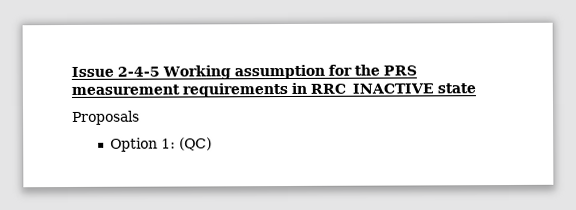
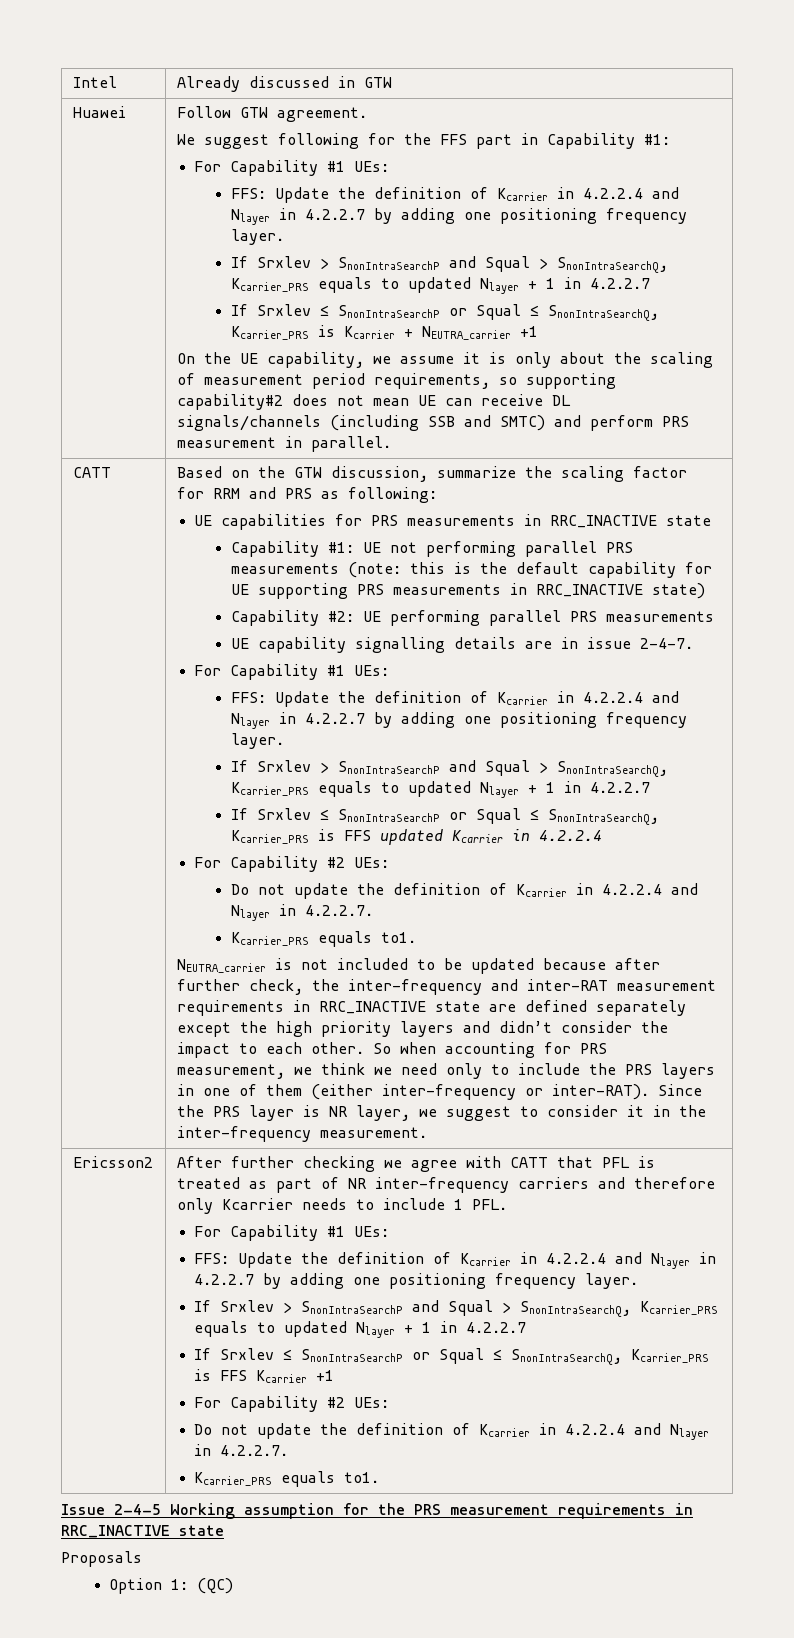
+ Intel | Already discussed in GTW
+ Huawei | Follow GTW agreement.
+ We suggest following for the FFS part in Capability #1:
+ For Capability #1 UEs:
+ FFS: Update the definition of Kcarrier in 4.2.2.4 and Nlayer in 4.2.2.7 by adding one positioning frequency layer.
+ If Srxlev > SnonIntraSearchP and Squal > SnonIntraSearchQ, Kcarrier_PRS equals to updated Nlayer + 1 in 4.2.2.7
+ If Srxlev ≤ SnonIntraSearchP or Squal ≤ SnonIntraSearchQ, Kcarrier_PRS is Kcarrier + NEUTRA_carrier +1
+ On the UE capability, we assume it is only about the scaling of measurement period requirements, so supporting capability#2 does not mean UE can receive DL signals/channels (including SSB and SMTC) and perform PRS measurement in parallel.
+ CATT | Based on the GTW discussion, summarize the scaling factor for RRM and PRS as following:
+ UE capabilities for PRS measurements in RRC_INACTIVE state
+ Capability #1: UE not performing parallel PRS measurements (note: this is the default capability for UE supporting PRS measurements in RRC_INACTIVE state)
+ Capability #2: UE performing parallel PRS measurements
+ UE capability signalling details are in issue 2-4-7.
+ For Capability #1 UEs:
+ FFS: Update the definition of Kcarrier in 4.2.2.4 and Nlayer in 4.2.2.7 by adding one positioning frequency layer.
+ If Srxlev > SnonIntraSearchP and Squal > SnonIntraSearchQ, Kcarrier_PRS equals to updated Nlayer + 1 in 4.2.2.7
+ If Srxlev ≤ SnonIntraSearchP or Squal ≤ SnonIntraSearchQ, Kcarrier_PRS is FFS updated Kcarrier in 4.2.2.4
+ For Capability #2 UEs:
+ Do not update the definition of Kcarrier in 4.2.2.4 and Nlayer in 4.2.2.7.
+ Kcarrier_PRS equals to1.
+ NEUTRA_carrier is not included to be updated because after further check, the inter-frequency and inter-RAT measurement requirements in RRC_INACTIVE state are defined separately except the high priority layers and didn’t consider the impact to each other. So when accounting for PRS measurement, we think we need only to include the PRS layers in one of them (either inter-frequency or inter-RAT). Since the PRS layer is NR layer, we suggest to consider it in the inter-frequency measurement.
+ Ericsson2 | After further checking we agree with CATT that PFL is treated as part of NR inter-frequency carriers and therefore only Kcarrier needs to include 1 PFL.
+ For Capability #1 UEs:
+ FFS: Update the definition of Kcarrier in 4.2.2.4 and Nlayer in 4.2.2.7 by adding one positioning frequency layer.
+ If Srxlev > SnonIntraSearchP and Squal > SnonIntraSearchQ, Kcarrier_PRS equals to updated Nlayer + 1 in 4.2.2.7
+ If Srxlev ≤ SnonIntraSearchP or Squal ≤ SnonIntraSearchQ, Kcarrier_PRS is FFS Kcarrier +1
+ For Capability #2 UEs:
+ Do not update the definition of Kcarrier in 4.2.2.4 and Nlayer in 4.2.2.7.
+ Kcarrier_PRS equals to1.

